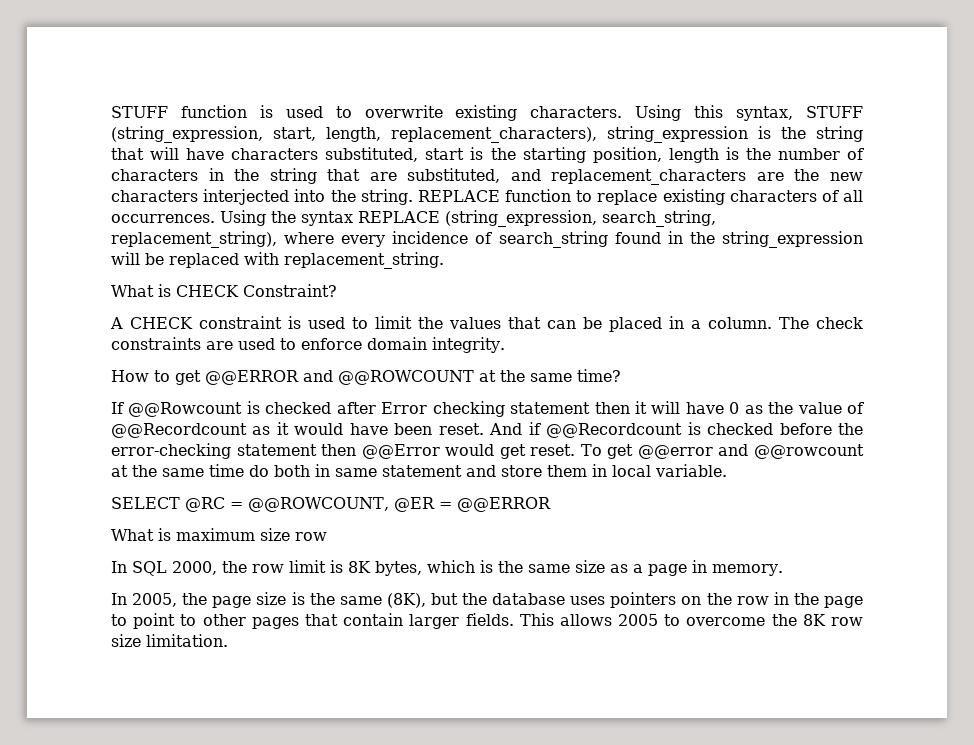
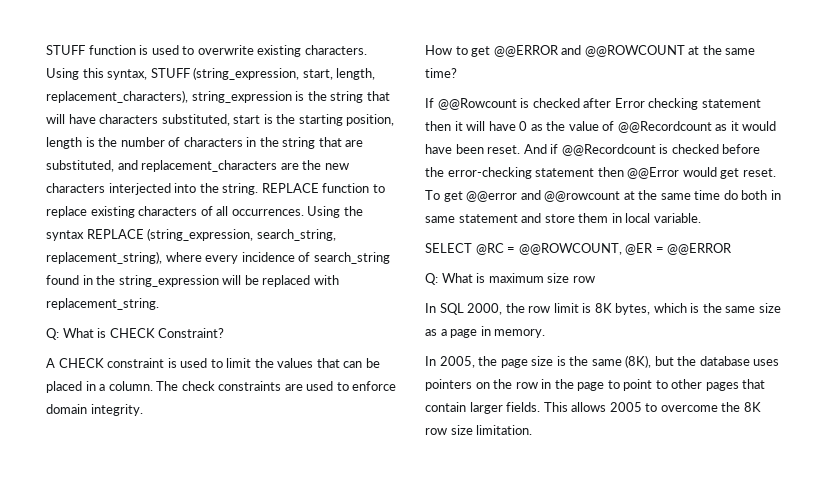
- What is CHECK Constraint?
+ Q: What is CHECK Constraint?
- What is maximum size row
+ Q: What is maximum size row

